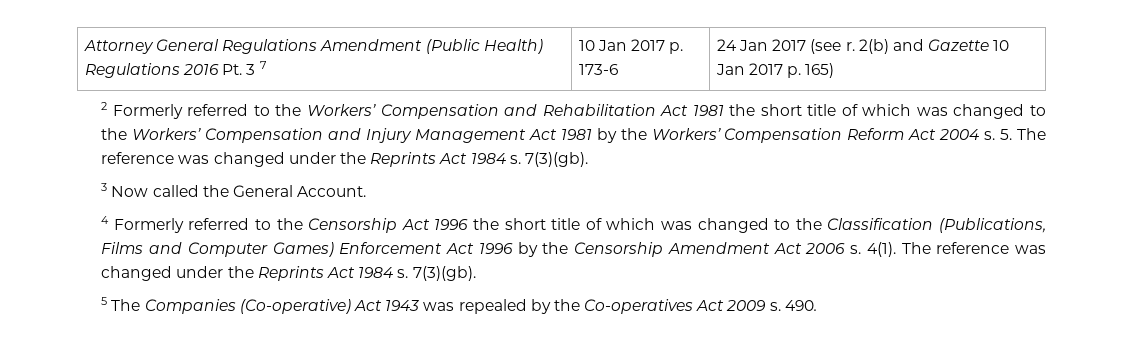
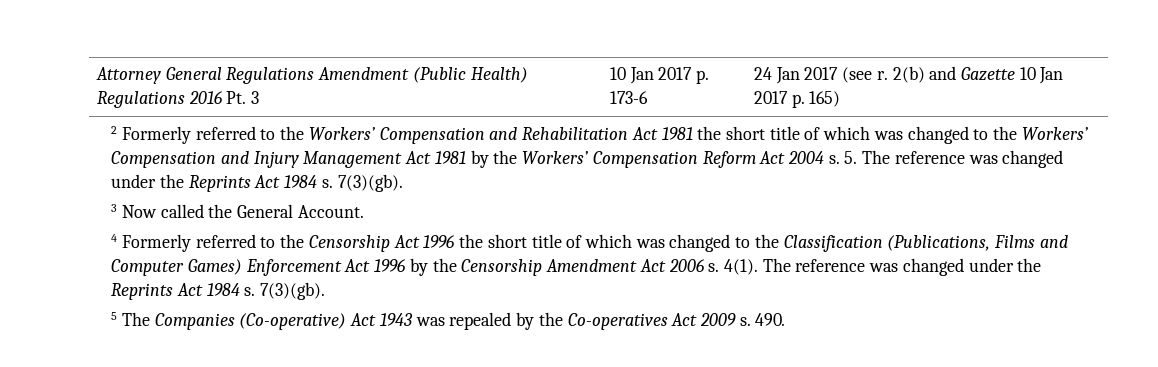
- Attorney General Regulations Amendment (Public Health) Regulations 2016 Pt. 3 7 | 10 Jan 2017 p. 173-6 | 24 Jan 2017 (see r. 2(b) and Gazette 10 Jan 2017 p. 165)
+ Attorney General Regulations Amendment (Public Health) Regulations 2016 Pt. 3 | 10 Jan 2017 p. 173-6 | 24 Jan 2017 (see r. 2(b) and Gazette 10 Jan 2017 p. 165)

